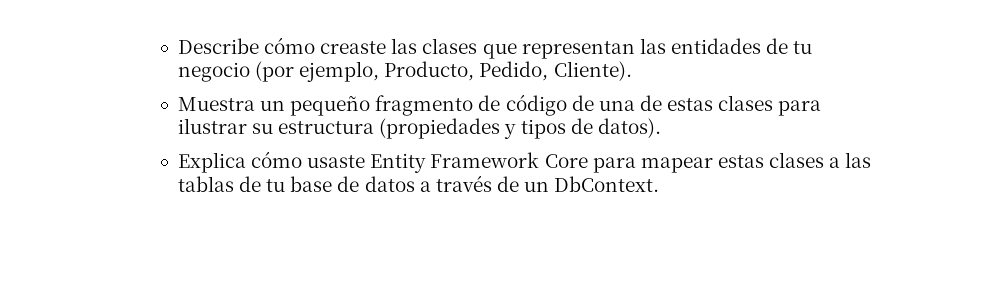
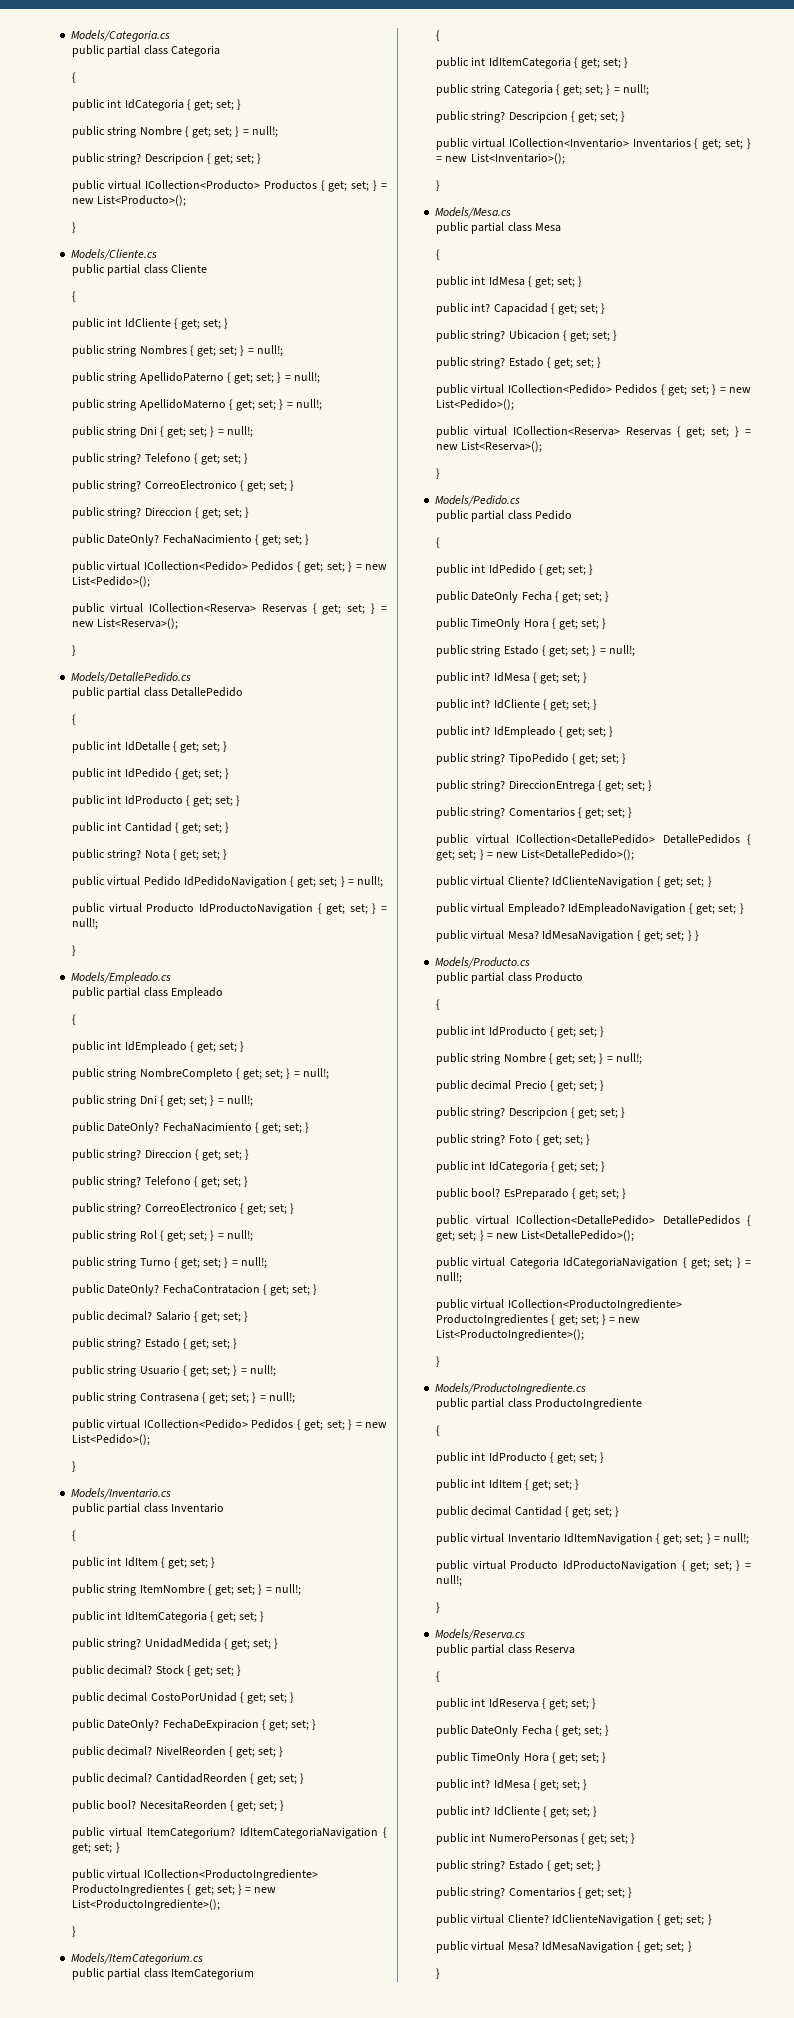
- Describe cómo creaste las clases que representan las entidades de tu negocio (por ejemplo, Producto, Pedido, Cliente).
- Muestra un pequeño fragmento de código de una de estas clases para ilustrar su estructura (propiedades y tipos de datos).
- Explica cómo usaste Entity Framework Core para mapear estas clases a las tablas de tu base de datos a través de un DbContext.
+ Models/Categoria.cs
+ public partial class Categoria
+ {
+ public int IdCategoria { get; set; }
+ public string Nombre { get; set; } = null!;
+ public string? Descripcion { get; set; }
+ public virtual ICollection<Producto> Productos { get; set; } = new List<Producto>();
+ }
+ Models/Cliente.cs
+ public partial class Cliente
+ {
+ public int IdCliente { get; set; }
+ public string Nombres { get; set; } = null!;
+ public string ApellidoPaterno { get; set; } = null!;
+ public string ApellidoMaterno { get; set; } = null!;
+ public string Dni { get; set; } = null!;
+ public string? Telefono { get; set; }
+ public string? CorreoElectronico { get; set; }
+ public string? Direccion { get; set; }
+ public DateOnly? FechaNacimiento { get; set; }
+ public virtual ICollection<Pedido> Pedidos { get; set; } = new List<Pedido>();
+ public virtual ICollection<Reserva> Reservas { get; set; } = new List<Reserva>();
+ }
+ Models/DetallePedido.cs
+ public partial class DetallePedido
+ {
+ public int IdDetalle { get; set; }
+ public int IdPedido { get; set; }
+ public int IdProducto { get; set; }
+ public int Cantidad { get; set; }
+ public string? Nota { get; set; }
+ public virtual Pedido IdPedidoNavigation { get; set; } = null!;
+ public virtual Producto IdProductoNavigation { get; set; } = null!;
+ }
+ Models/Empleado.cs
+ public partial class Empleado
+ {
+ public int IdEmpleado { get; set; }
+ public string NombreCompleto { get; set; } = null!;
+ public string Dni { get; set; } = null!;
+ public DateOnly? FechaNacimiento { get; set; }
+ public string? Direccion { get; set; }
+ public string? Telefono { get; set; }
+ public string? CorreoElectronico { get; set; }
+ public string Rol { get; set; } = null!;
+ public string Turno { get; set; } = null!;
+ public DateOnly? FechaContratacion { get; set; }
+ public decimal? Salario { get; set; }
+ public string? Estado { get; set; }
+ public string Usuario { get; set; } = null!;
+ public string Contrasena { get; set; } = null!;
+ public virtual ICollection<Pedido> Pedidos { get; set; } = new List<Pedido>();
+ }
+ Models/Inventario.cs
+ public partial class Inventario
+ {
+ public int IdItem { get; set; }
+ public string ItemNombre { get; set; } = null!;
+ public int IdItemCategoria { get; set; }
+ public string? UnidadMedida { get; set; }
+ public decimal? Stock { get; set; }
+ public decimal CostoPorUnidad { get; set; }
+ public DateOnly? FechaDeExpiracion { get; set; }
+ public decimal? NivelReorden { get; set; }
+ public decimal? CantidadReorden { get; set; }
+ public bool? NecesitaReorden { get; set; }
+ public virtual ItemCategorium? IdItemCategoriaNavigation { get; set; }
+ public virtual ICollection<ProductoIngrediente> ProductoIngredientes { get; set; } = new List<ProductoIngrediente>();
+ }
+ Models/ItemCategorium.cs
+ public partial class ItemCategorium
+ {
+ public int IdItemCategoria { get; set; }
+ public string Categoria { get; set; } = null!;
+ public string? Descripcion { get; set; }
+ public virtual ICollection<Inventario> Inventarios { get; set; } = new List<Inventario>();
+ }
+ Models/Mesa.cs
+ public partial class Mesa
+ {
+ public int IdMesa { get; set; }
+ public int? Capacidad { get; set; }
+ public string? Ubicacion { get; set; }
+ public string? Estado { get; set; }
+ public virtual ICollection<Pedido> Pedidos { get; set; } = new List<Pedido>();
+ public virtual ICollection<Reserva> Reservas { get; set; } = new List<Reserva>();
+ }
+ Models/Pedido.cs
+ public partial class Pedido
+ {
+ public int IdPedido { get; set; }
+ public DateOnly Fecha { get; set; }
+ public TimeOnly Hora { get; set; }
+ public string Estado { get; set; } = null!;
+ public int? IdMesa { get; set; }
+ public int? IdCliente { get; set; }
+ public int? IdEmpleado { get; set; }
+ public string? TipoPedido { get; set; }
+ public string? DireccionEntrega { get; set; }
+ public string? Comentarios { get; set; }
+ public virtual ICollection<DetallePedido> DetallePedidos { get; set; } = new List<DetallePedido>();
+ public virtual Cliente? IdClienteNavigation { get; set; }
+ public virtual Empleado? IdEmpleadoNavigation { get; set; }
+ public virtual Mesa? IdMesaNavigation { get; set; } }
+ Models/Producto.cs
+ public partial class Producto
+ {
+ public int IdProducto { get; set; }
+ public string Nombre { get; set; } = null!;
+ public decimal Precio { get; set; }
+ public string? Descripcion { get; set; }
+ public string? Foto { get; set; }
+ public int IdCategoria { get; set; }
+ public bool? EsPreparado { get; set; }
+ public virtual ICollection<DetallePedido> DetallePedidos { get; set; } = new List<DetallePedido>();
+ public virtual Categoria IdCategoriaNavigation { get; set; } = null!;
+ public virtual ICollection<ProductoIngrediente> ProductoIngredientes { get; set; } = new List<ProductoIngrediente>();
+ }
+ Models/ProductoIngrediente.cs
+ public partial class ProductoIngrediente
+ {
+ public int IdProducto { get; set; }
+ public int IdItem { get; set; }
+ public decimal Cantidad { get; set; }
+ public virtual Inventario IdItemNavigation { get; set; } = null!;
+ public virtual Producto IdProductoNavigation { get; set; } = null!;
+ }
+ Models/Reserva.cs
+ public partial class Reserva
+ {
+ public int IdReserva { get; set; }
+ public DateOnly Fecha { get; set; }
+ public TimeOnly Hora { get; set; }
+ public int? IdMesa { get; set; }
+ public int? IdCliente { get; set; }
+ public int NumeroPersonas { get; set; }
+ public string? Estado { get; set; }
+ public string? Comentarios { get; set; }
+ public virtual Cliente? IdClienteNavigation { get; set; }
+ public virtual Mesa? IdMesaNavigation { get; set; }
+ }

